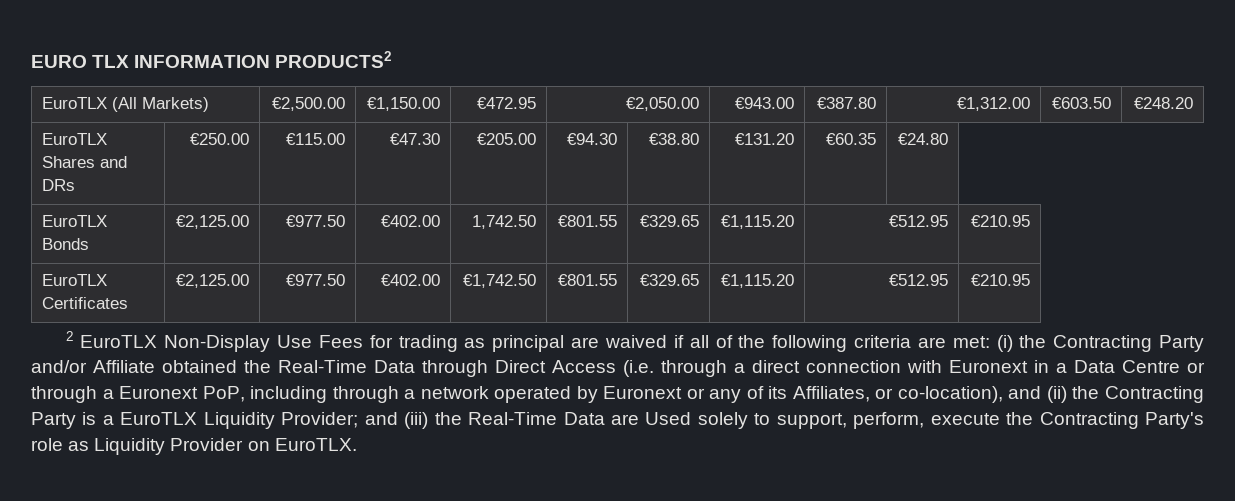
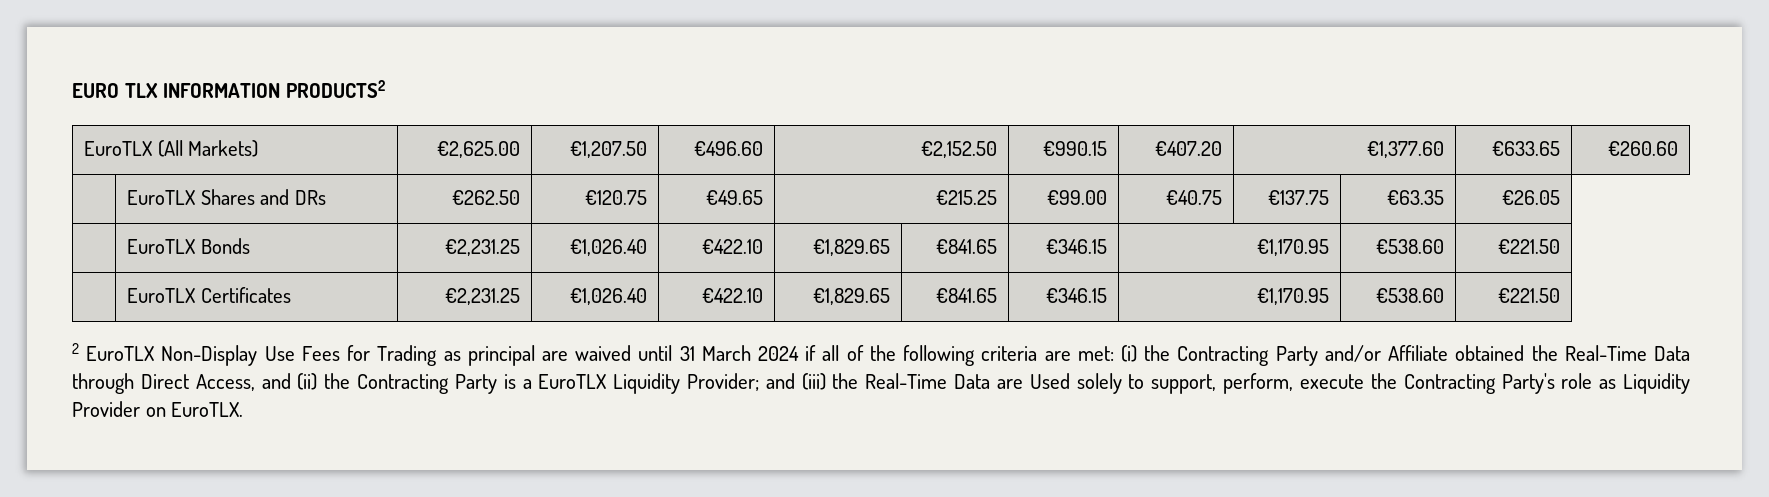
- EuroTLX (All Markets) | €2,500.00 | €1,150.00 | €472.95 | €2,050.00 | €943.00 | €387.80 | €1,312.00 | €603.50 | €248.20
- EuroTLX Shares and DRs | €250.00 | €115.00 | €47.30 | €205.00 | €94.30 | €38.80 | €131.20 | €60.35 | €24.80
- EuroTLX Bonds | €2,125.00 | €977.50 | €402.00 | 1,742.50 | €801.55 | €329.65 | €1,115.20 | €512.95 | €210.95
- EuroTLX Certificates | €2,125.00 | €977.50 | €402.00 | €1,742.50 | €801.55 | €329.65 | €1,115.20 | €512.95 | €210.95
+ EuroTLX (All Markets) | €2,625.00 | €1,207.50 | €496.60 | €2,152.50 | €990.15 | €407.20 | €1,377.60 | €633.65 | €260.60
+ | EuroTLX Shares and DRs | €262.50 | €120.75 | €49.65 | €215.25 | €99.00 | €40.75 | €137.75 | €63.35 | €26.05
+ | EuroTLX Bonds | €2,231.25 | €1,026.40 | €422.10 | €1,829.65 | €841.65 | €346.15 | €1,170.95 | €538.60 | €221.50
+ | EuroTLX Certificates | €2,231.25 | €1,026.40 | €422.10 | €1,829.65 | €841.65 | €346.15 | €1,170.95 | €538.60 | €221.50
- 2 EuroTLX Non-Display Use Fees for trading as principal are waived if all of the following criteria are met:
+ 2 EuroTLX Non-Display Use Fees for Trading as principal are waived until 31 March 2024 if all of the following criteria are met:
- (i) the Contracting Party and/or Affiliate obtained the Real-Time Data through Direct Access (i.e. through a direct connection with Euronext in a Data Centre or through a Euronext PoP, including through a network operated by Euronext or any of its Affiliates, or co-location), and (ii) the Contracting Party is a EuroTLX Liquidity Provider;
+ (i) the Contracting Party and/or Affiliate obtained the Real-Time Data through Direct Access, and (ii) the Contracting Party is a EuroTLX Liquidity Provider;

